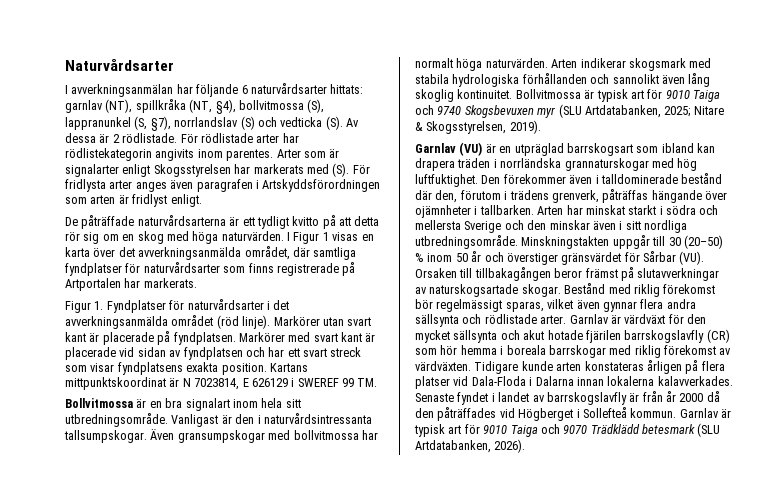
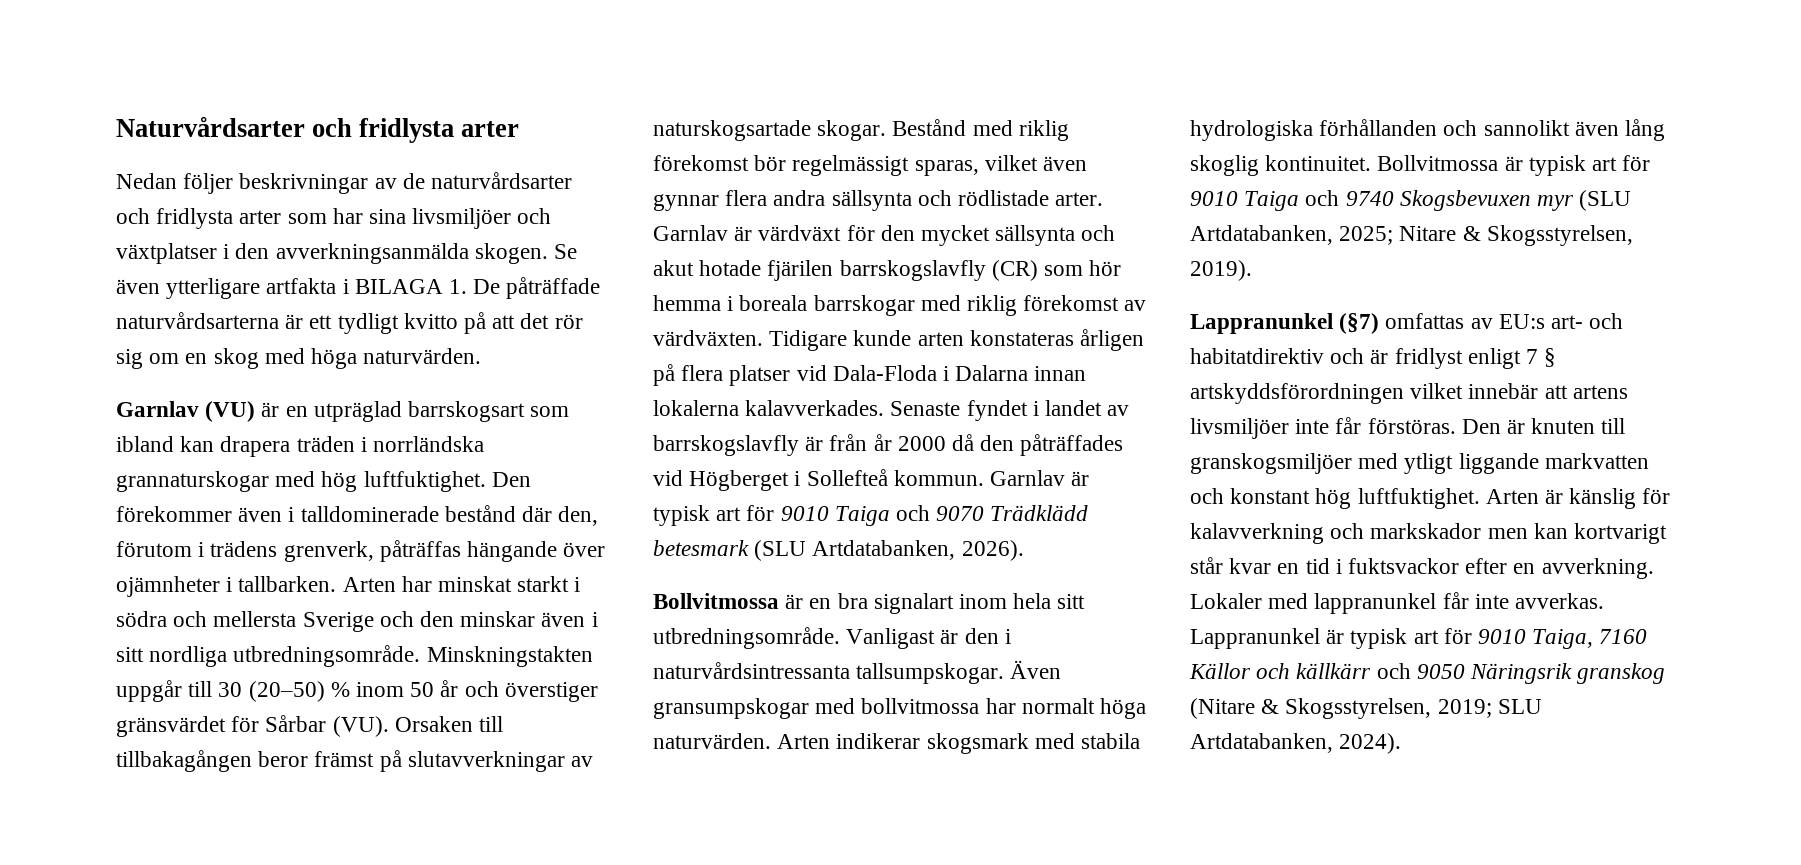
- Naturvårdsarter
- I avverkningsanmälan har följande 6 naturvårdsarter hittats: garnlav (NT), spillkråka (NT, §4), bollvitmossa (S), lappranunkel (S, §7), norrlandslav (S) och vedticka (S). Av dessa är 2 rödlistade. För rödlistade arter har rödlistekategorin angivits inom parentes. Arter som är signalarter enligt Skogsstyrelsen har markerats med (S). För fridlysta arter anges även paragrafen i Artskyddsförordningen som arten är fridlyst enligt.
- De påträffade naturvårdsarterna är ett tydligt kvitto på att detta rör sig om en skog med höga naturvärden. I Figur 1 visas en karta över det avverkningsanmälda området, där samtliga fyndplatser för naturvårdsarter som finns registrerade på Artportalen har markerats.
- Figur 1. Fyndplatser för naturvårdsarter i det avverkningsanmälda området (röd linje). Markörer utan svart kant är placerade på fyndplatsen. Markörer med svart kant är placerade vid sidan av fyndplatsen och har ett svart streck som visar fyndplatsens exakta position. Kartans mittpunktskoordinat är N 7023814, E 626129 i SWEREF 99 TM.
- Bollvitmossa är en bra signalart inom hela sitt utbredningsområde. Vanligast är den i naturvårdsintressanta tallsumpskogar. Även gransumpskogar med bollvitmossa har normalt höga naturvärden. Arten indikerar skogsmark med stabila hydrologiska förhållanden och sannolikt även lång skoglig kontinuitet. Bollvitmossa är typisk art för 9010 Taiga och 9740 Skogsbevuxen myr (SLU Artdatabanken, 2025; Nitare & Skogsstyrelsen, 2019).
+ Naturvårdsarter och fridlysta arter
+ Nedan följer beskrivningar av de naturvårdsarter och fridlysta arter som har sina livsmiljöer och växtplatser i den avverkningsanmälda skogen. Se även ytterligare artfakta i BILAGA 1. De påträffade naturvårdsarterna är ett tydligt kvitto på att det rör sig om en skog med höga naturvärden.
+ Bollvitmossa är en bra signalart inom hela sitt utbredningsområde. Vanligast är den i naturvårdsintressanta tallsumpskogar. Även gransumpskogar med bollvitmossa har normalt höga naturvärden. Arten indikerar skogsmark med stabila hydrologiska förhållanden och sannolikt även lång skoglig kontinuitet. Bollvitmossa är typisk art för 9010 Taiga och 9740 Skogsbevuxen myr (SLU Artdatabanken, 2025; Nitare & Skogsstyrelsen, 2019).
+ Lappranunkel (§7) omfattas av EU:s art- och habitatdirektiv och är fridlyst enligt 7 § artskyddsförordningen vilket innebär att artens livsmiljöer inte får förstöras. Den är knuten till granskogsmiljöer med ytligt liggande markvatten och konstant hög luftfuktighet. Arten är känslig för kalavverkning och markskador men kan kortvarigt står kvar en tid i fuktsvackor efter en avverkning. Lokaler med lappranunkel får inte avverkas. Lappranunkel är typisk art för 9010 Taiga, 7160 Källor och källkärr och 9050 Näringsrik granskog (Nitare & Skogsstyrelsen, 2019; SLU Artdatabanken, 2024).

